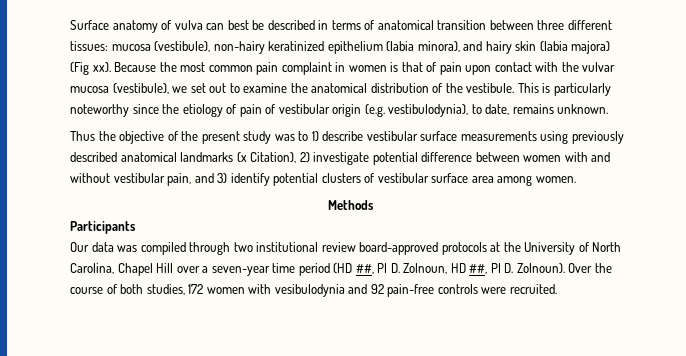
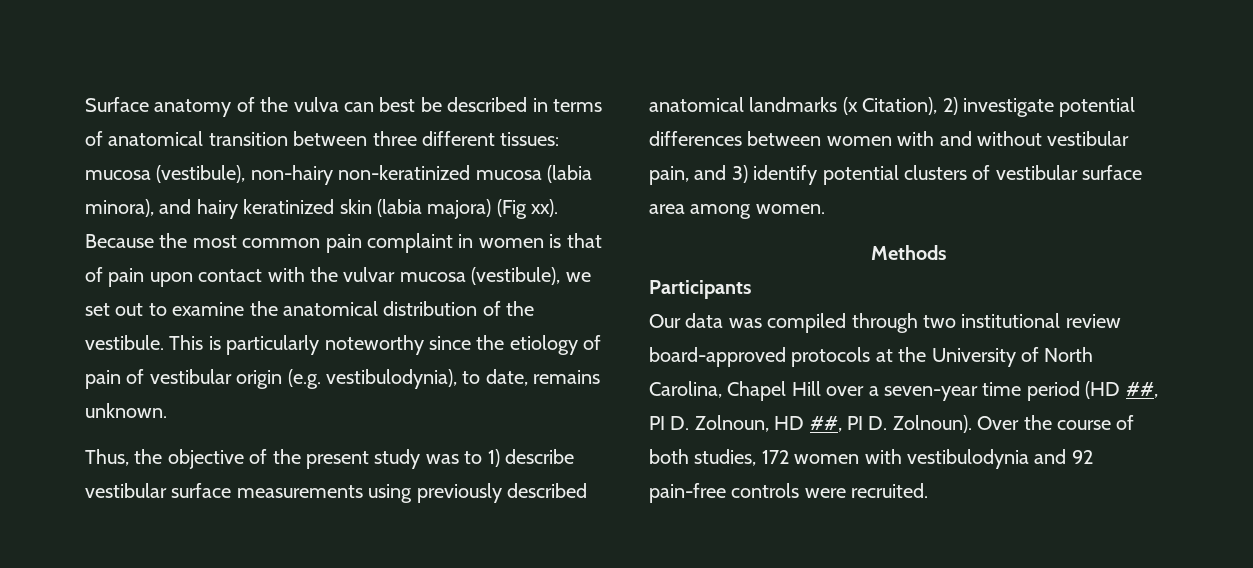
- Surface anatomy of vulva can best be described in terms of anatomical transition between three different tissues: mucosa (vestibule), non-hairy keratinized epithelium (labia minora), and hairy skin (labia majora) (Fig xx).
+ Surface anatomy of the vulva can best be described in terms of anatomical transition between three different tissues: mucosa (vestibule), non-hairy non-keratinized mucosa (labia minora), and hairy keratinized skin (labia majora) (Fig xx).
- Thus the objective of the present study was to 1) describe vestibular surface measurements using previously described anatomical landmarks (x Citation), 2) investigate potential difference between women with and without vestibular pain, and 3) identify potential clusters of vestibular surface area among women.
+ Thus, the objective of the present study was to 1) describe vestibular surface measurements using previously described anatomical landmarks (x Citation), 2) investigate potential differences between women with and without vestibular pain, and 3) identify potential clusters of vestibular surface area among women.
- Over the course of both studies, 172 women with vesibulodynia and 92 pain-free controls were recruited.
+ Over the course of both studies, 172 women with vestibulodynia and 92 pain-free controls were recruited.

